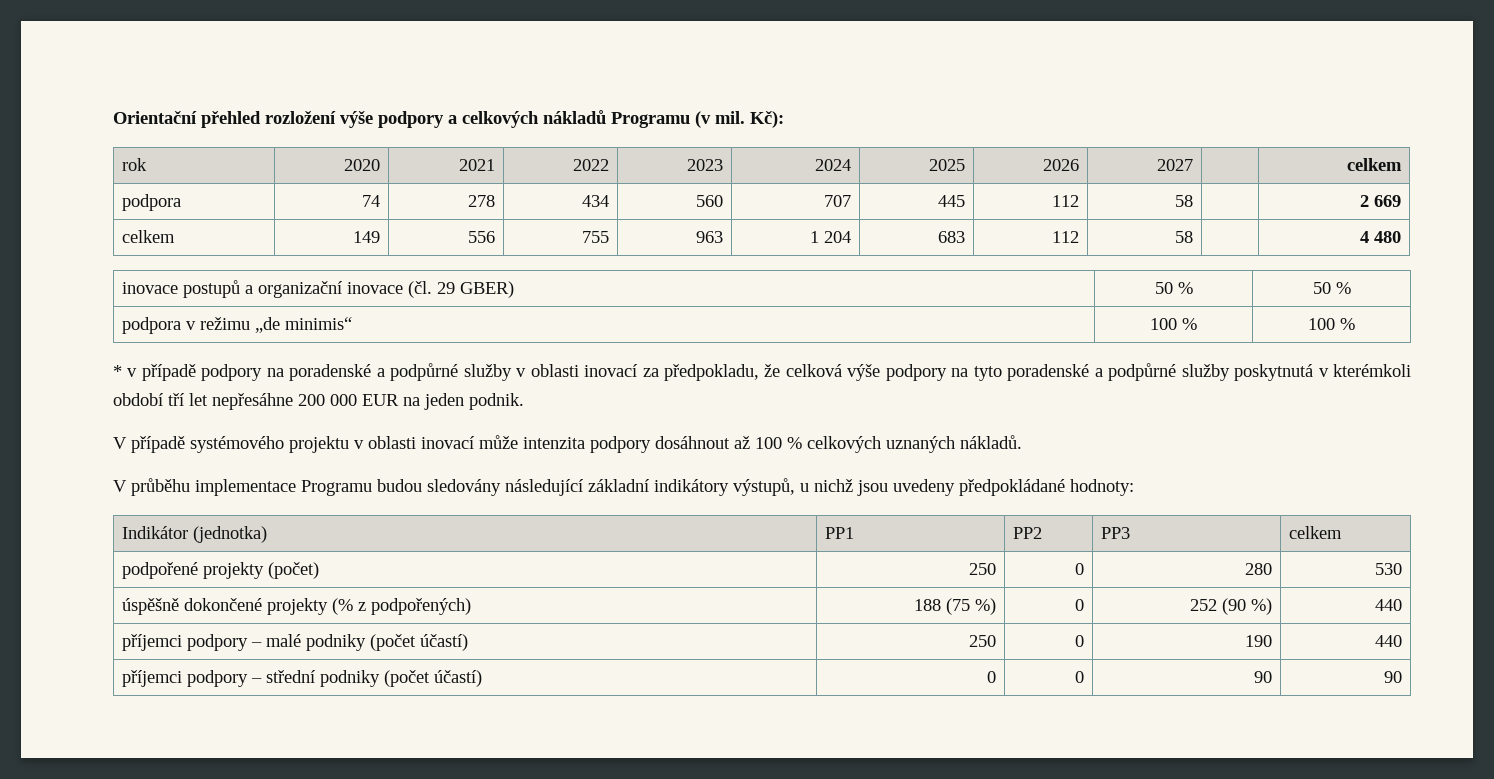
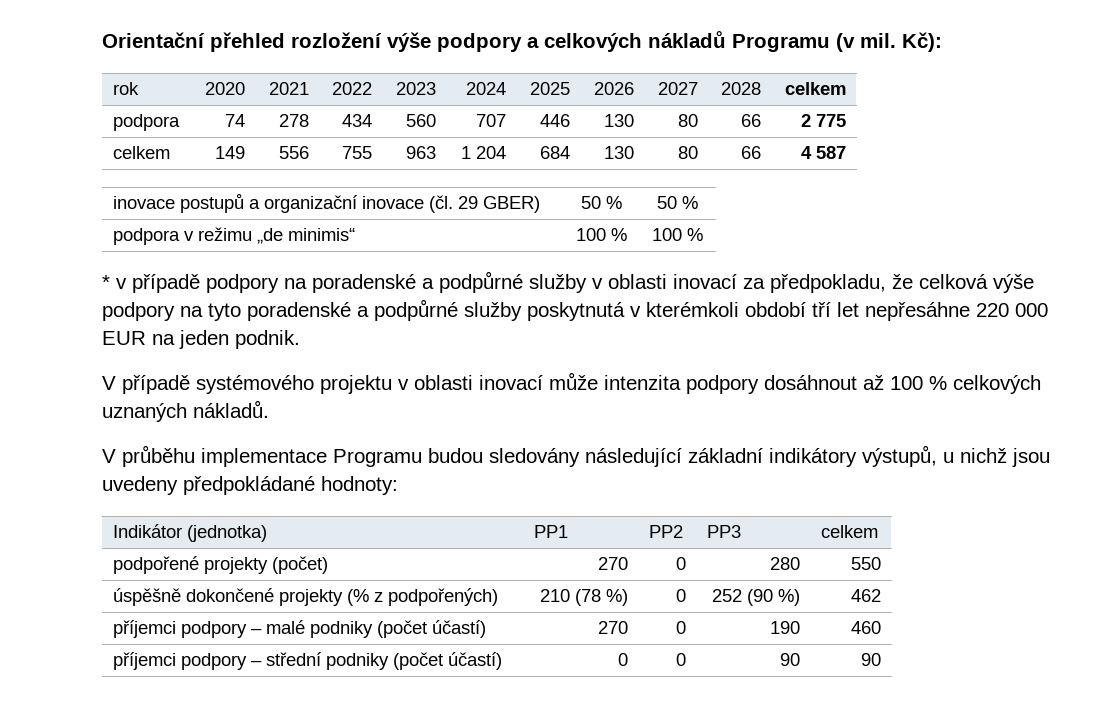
- rok | 2020 | 2021 | 2022 | 2023 | 2024 | 2025 | 2026 | 2027 | | celkem
+ rok | 2020 | 2021 | 2022 | 2023 | 2024 | 2025 | 2026 | 2027 | 2028 | celkem
- podpora | 74 | 278 | 434 | 560 | 707 | 445 | 112 | 58 | | 2 669
+ podpora | 74 | 278 | 434 | 560 | 707 | 446 | 130 | 80 | 66 | 2 775
- celkem | 149 | 556 | 755 | 963 | 1 204 | 683 | 112 | 58 | | 4 480
+ celkem | 149 | 556 | 755 | 963 | 1 204 | 684 | 130 | 80 | 66 | 4 587
- * v případě podpory na poradenské a podpůrné služby v oblasti inovací za předpokladu, že celková výše podpory na tyto poradenské a podpůrné služby poskytnutá v kterémkoli období tří let nepřesáhne 200 000 EUR na jeden podnik.
+ * v případě podpory na poradenské a podpůrné služby v oblasti inovací za předpokladu, že celková výše podpory na tyto poradenské a podpůrné služby poskytnutá v kterémkoli období tří let nepřesáhne 220 000 EUR na jeden podnik.
- podpořené projekty (počet) | 250 | 0 | 280 | 530
+ podpořené projekty (počet) | 270 | 0 | 280 | 550
- úspěšně dokončené projekty (% z podpořených) | 188 (75 %) | 0 | 252 (90 %) | 440
+ úspěšně dokončené projekty (% z podpořených) | 210 (78 %) | 0 | 252 (90 %) | 462
- příjemci podpory – malé podniky (počet účastí) | 250 | 0 | 190 | 440
+ příjemci podpory – malé podniky (počet účastí) | 270 | 0 | 190 | 460

